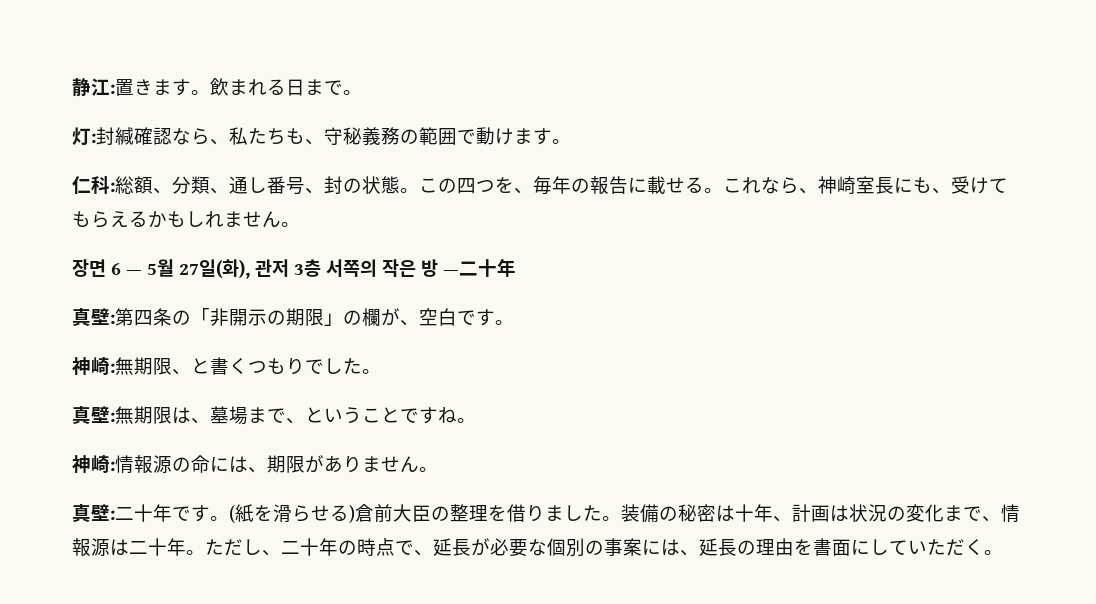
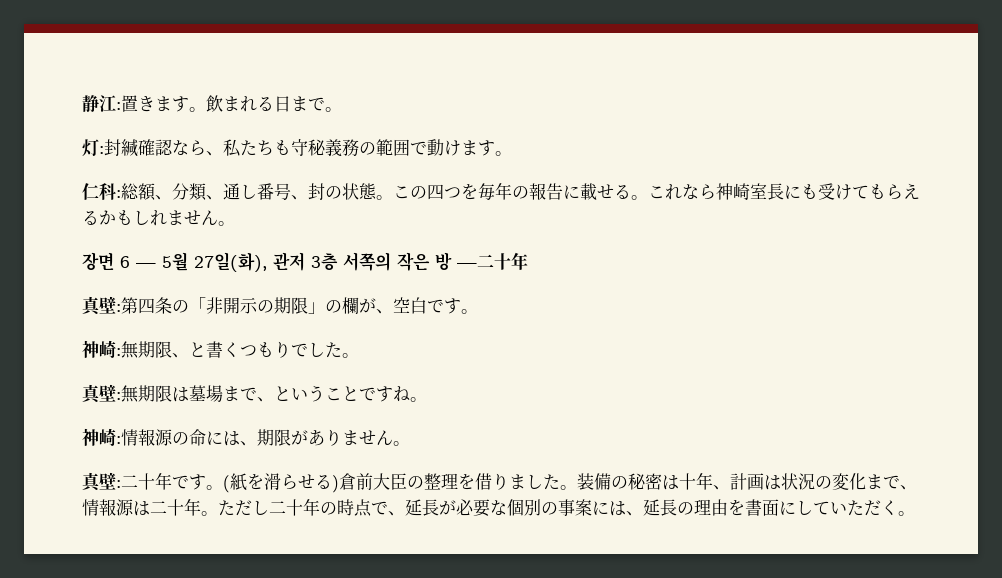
- 灯:封緘確認なら、私たちも、守秘義務の範囲で動けます。
+ 灯:封緘確認なら、私たちも守秘義務の範囲で動けます。
- この四つを、毎年の報告に載せる。
+ この四つを毎年の報告に載せる。
- これなら、神崎室長にも、受けてもらえるかもしれません。
+ これなら神崎室長にも受けてもらえるかもしれません。
- 真壁:無期限は、墓場まで、ということですね。
+ 真壁:無期限は墓場まで、ということですね。
- ただし、二十年の時点で、延長が必要な個別の事案には、延長の理由を書面にしていただく。
+ ただし二十年の時点で、延長が必要な個別の事案には、延長の理由を書面にしていただく。

